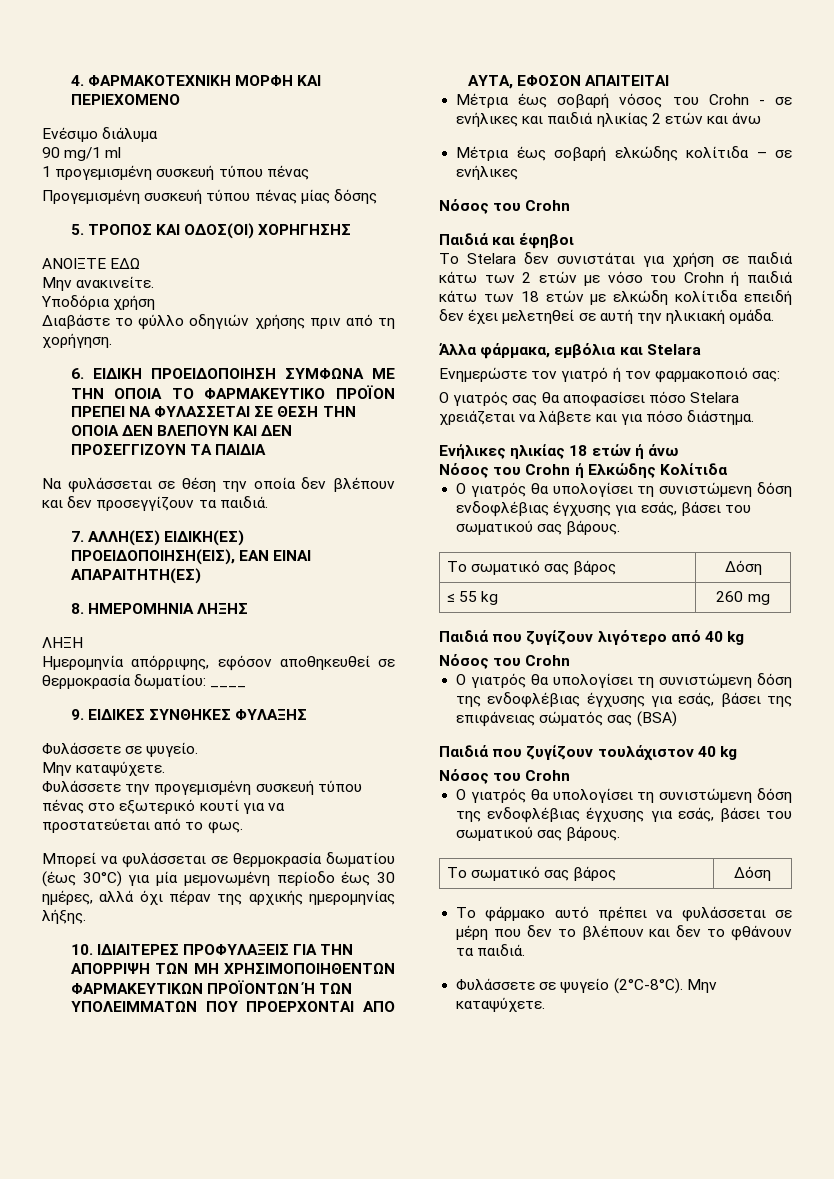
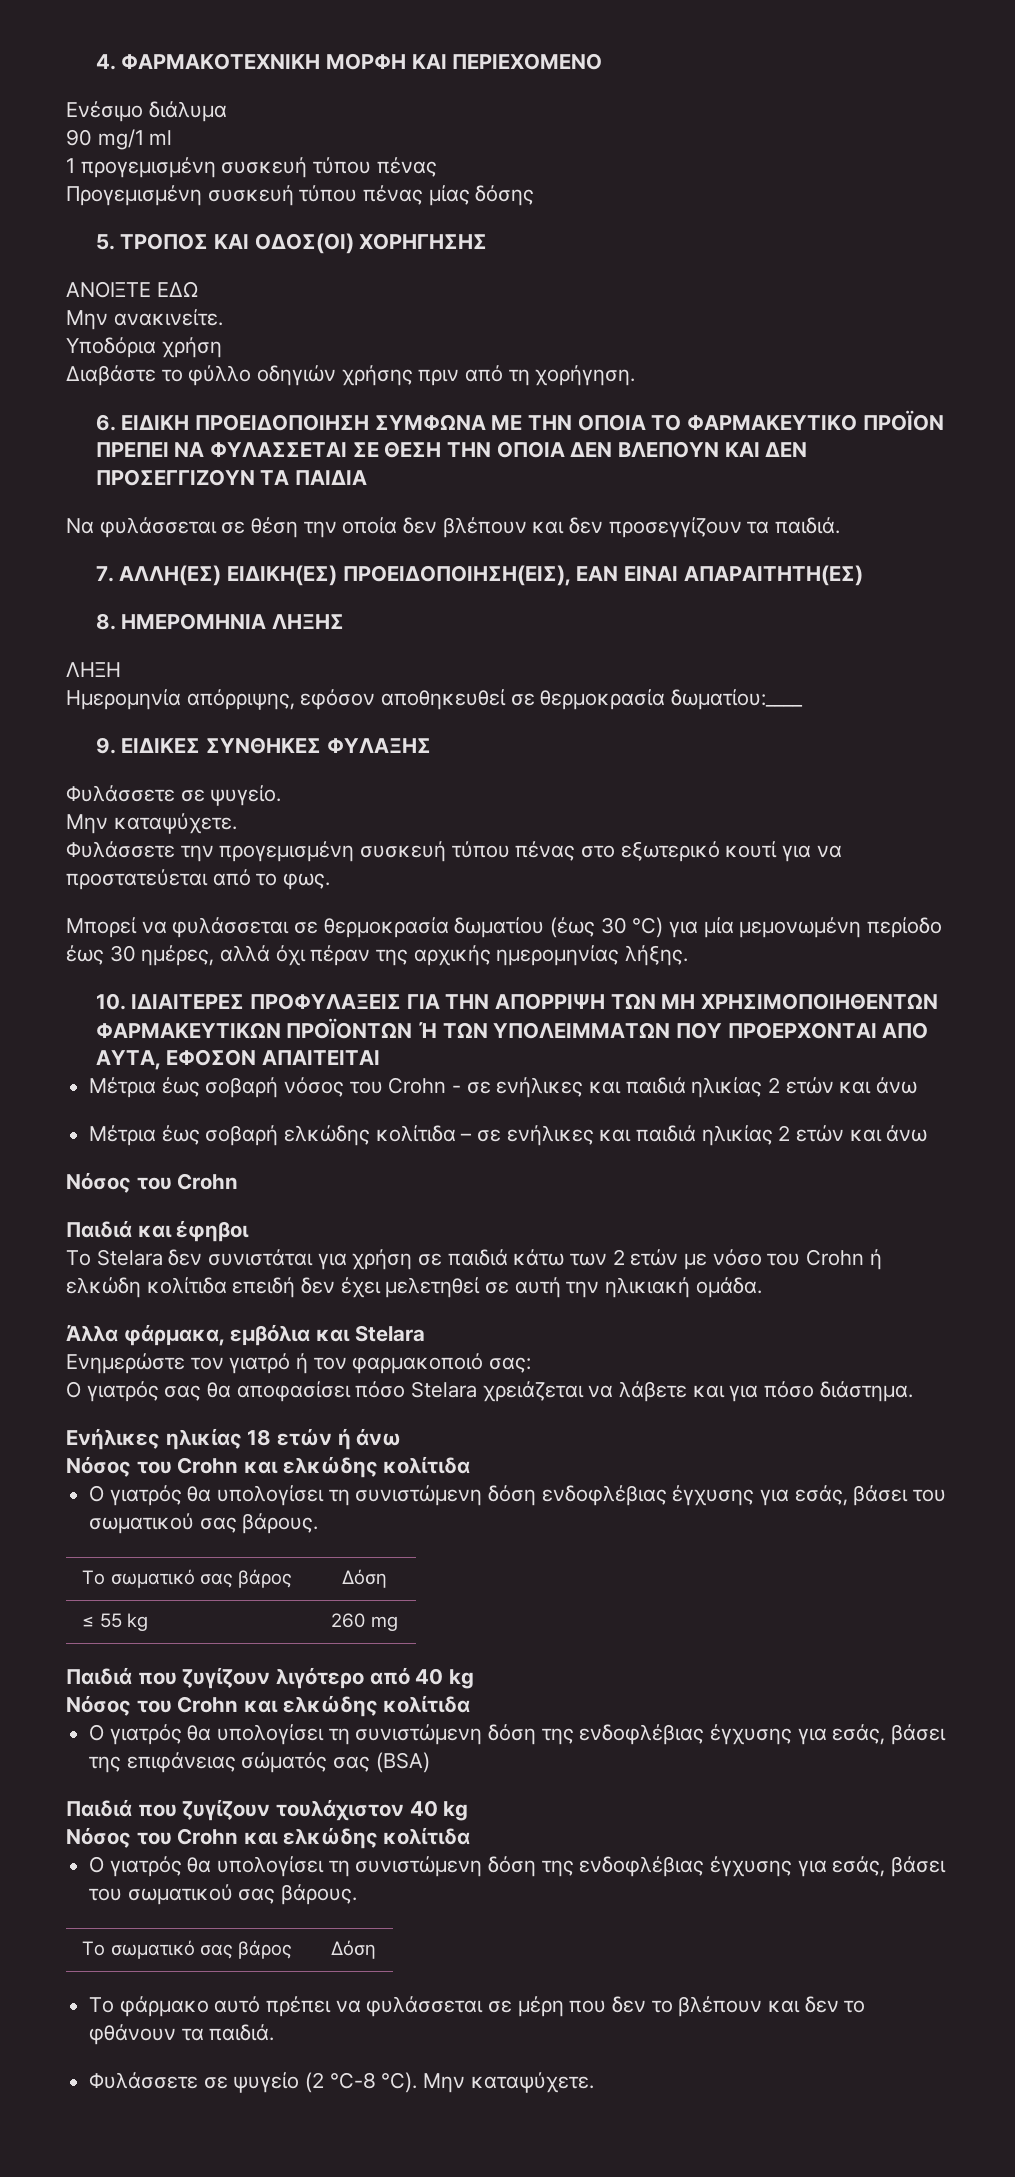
- Ημερομηνία απόρριψης, εφόσον αποθηκευθεί σε θερμοκρασία δωματίου: ____
+ Ημερομηνία απόρριψης, εφόσον αποθηκευθεί σε θερμοκρασία δωματίου:____
- Μπορεί να φυλάσσεται σε θερμοκρασία δωματίου (έως 30°C) για μία μεμονωμένη περίοδο έως 30 ημέρες, αλλά όχι πέραν της αρχικής ημερομηνίας λήξης.
+ Μπορεί να φυλάσσεται σε θερμοκρασία δωματίου (έως 30 °C) για μία μεμονωμένη περίοδο έως 30 ημέρες, αλλά όχι πέραν της αρχικής ημερομηνίας λήξης.
- Μέτρια έως σοβαρή ελκώδης κολίτιδα – σε ενήλικες
+ Μέτρια έως σοβαρή ελκώδης κολίτιδα – σε ενήλικες και παιδιά ηλικίας 2 ετών και άνω
- Το Stelara δεν συνιστάται για χρήση σε παιδιά κάτω των 2 ετών με νόσο του Crohn ή παιδιά κάτω των 18 ετών με ελκώδη κολίτιδα επειδή δεν έχει μελετηθεί σε αυτή την ηλικιακή ομάδα.
+ Το Stelara δεν συνιστάται για χρήση σε παιδιά κάτω των 2 ετών με νόσο του Crohn ή ελκώδη κολίτιδα επειδή δεν έχει μελετηθεί σε αυτή την ηλικιακή ομάδα.
  Ενήλικες ηλικίας 18 ετών ή άνω
- Νόσος του Crohn ή Ελκώδης Κολίτιδα
+ Νόσος του Crohn και ελκώδης κολίτιδα
  Παιδιά που ζυγίζουν λιγότερο από 40 kg
- Νόσος του Crohn
+ Νόσος του Crohn και ελκώδης κολίτιδα
  Παιδιά που ζυγίζουν τουλάχιστον 40 kg
- Νόσος του Crohn
+ Νόσος του Crohn και ελκώδης κολίτιδα
- Φυλάσσετε σε ψυγείο (2°C-8°C).
+ Φυλάσσετε σε ψυγείο (2 °C-8 °C).

